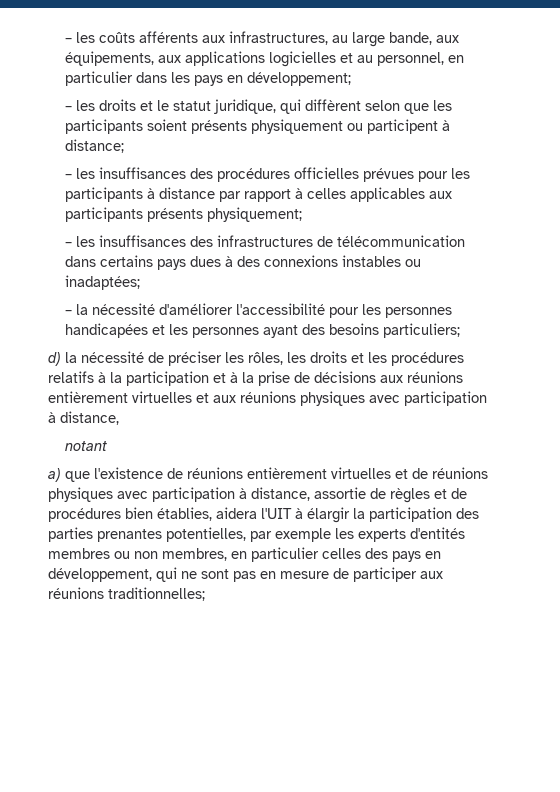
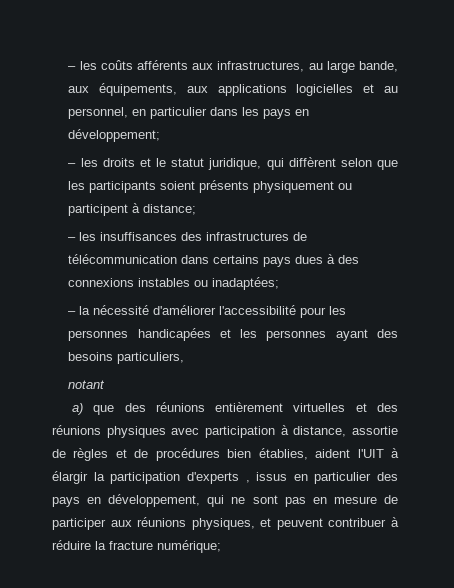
- – les insuffisances des procédures officielles prévues pour les participants à distance par rapport à celles applicables aux participants présents physiquement;
- – la nécessité d'améliorer l'accessibilité pour les personnes handicapées et les personnes ayant des besoins particuliers;
- d) la nécessité de préciser les rôles, les droits et les procédures relatifs à la participation et à la prise de décisions aux réunions entièrement virtuelles et aux réunions physiques avec participation à distance,
+ – la nécessité d'améliorer l'accessibilité pour les personnes handicapées et les personnes ayant des besoins particuliers,
- a) que l'existence de réunions entièrement virtuelles et de réunions physiques avec participation à distance, assortie de règles et de procédures bien établies, aidera l'UIT à élargir la participation des parties prenantes potentielles, par exemple les experts d'entités membres ou non membres, en particulier celles des pays en développement, qui ne sont pas en mesure de participer aux réunions traditionnelles;
+ a) que des réunions entièrement virtuelles et des réunions physiques avec participation à distance, assortie de règles et de procédures bien établies, aident l'UIT à élargir la participation d'experts , issus en particulier des pays en développement, qui ne sont pas en mesure de participer aux réunions physiques, et peuvent contribuer à réduire la fracture numérique;

